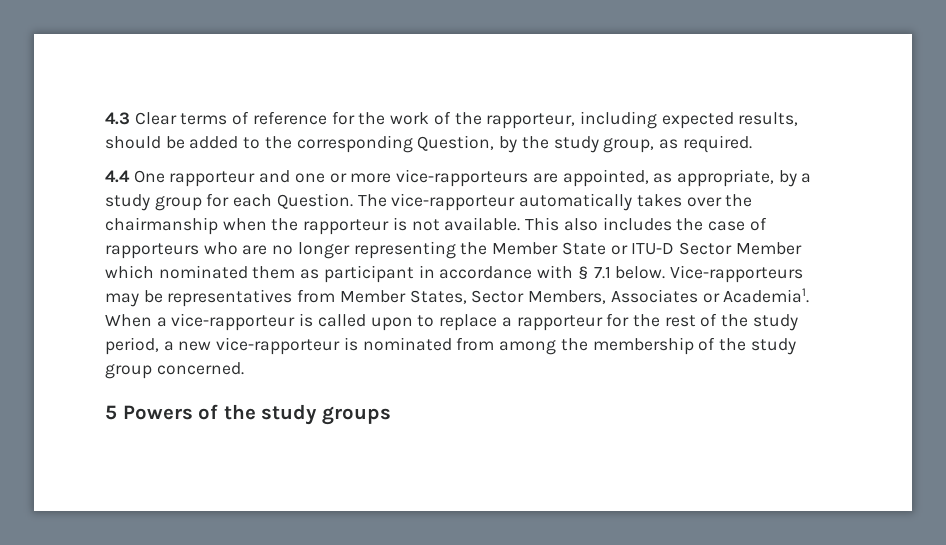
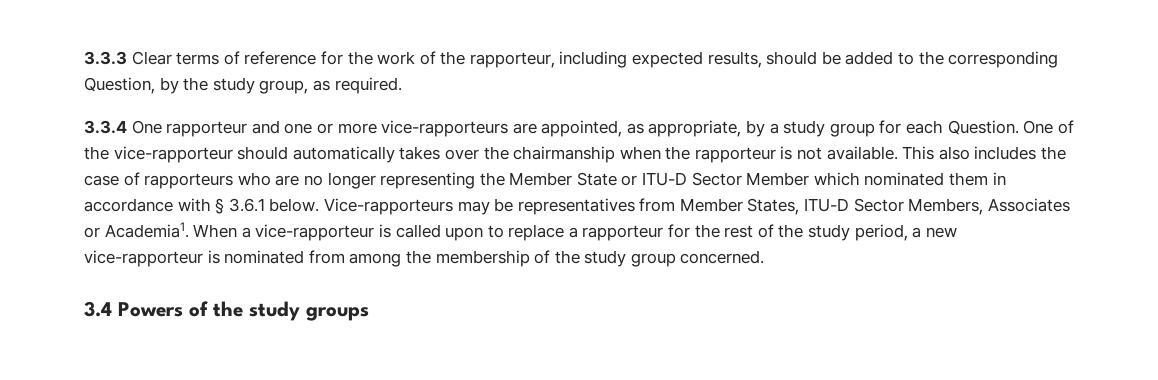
- 4.3 Clear terms of reference for the work of the rapporteur, including expected results, should be added to the corresponding Question, by the study group, as required.
+ 3.3.3 Clear terms of reference for the work of the rapporteur, including expected results, should be added to the corresponding Question, by the study group, as required.
- 4.4 One rapporteur and one or more vice-rapporteurs are appointed, as appropriate, by a study group for each Question.
+ 3.3.4 One rapporteur and one or more vice-rapporteurs are appointed, as appropriate, by a study group for each Question.
- The vice-rapporteur automatically takes over the chairmanship when the rapporteur is not available.
+ One of the vice-rapporteur should automatically takes over the chairmanship when the rapporteur is not available.
- This also includes the case of rapporteurs who are no longer representing the Member State or ITU-D Sector Member which nominated them as participant in accordance with § 7.1 below.
+ This also includes the case of rapporteurs who are no longer representing the Member State or ITU-D Sector Member which nominated them in accordance with § 3.6.1 below.
- Vice-rapporteurs may be representatives from Member States, Sector Members, Associates or Academia1.
+ Vice-rapporteurs may be representatives from Member States, ITU-D Sector Members, Associates or Academia1.
- 5 Powers of the study groups
+ 3.4 Powers of the study groups

